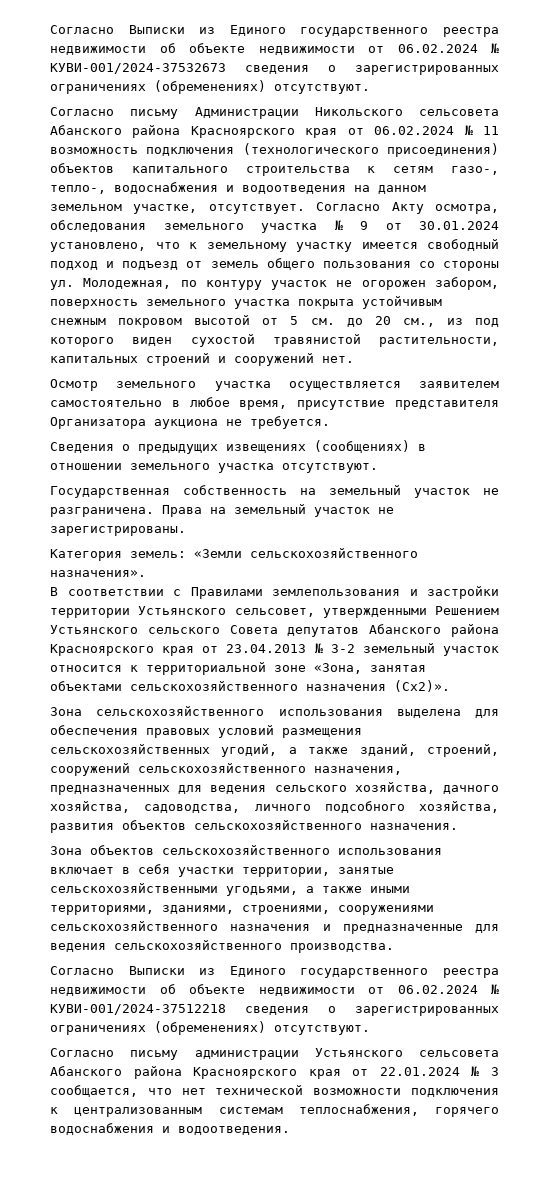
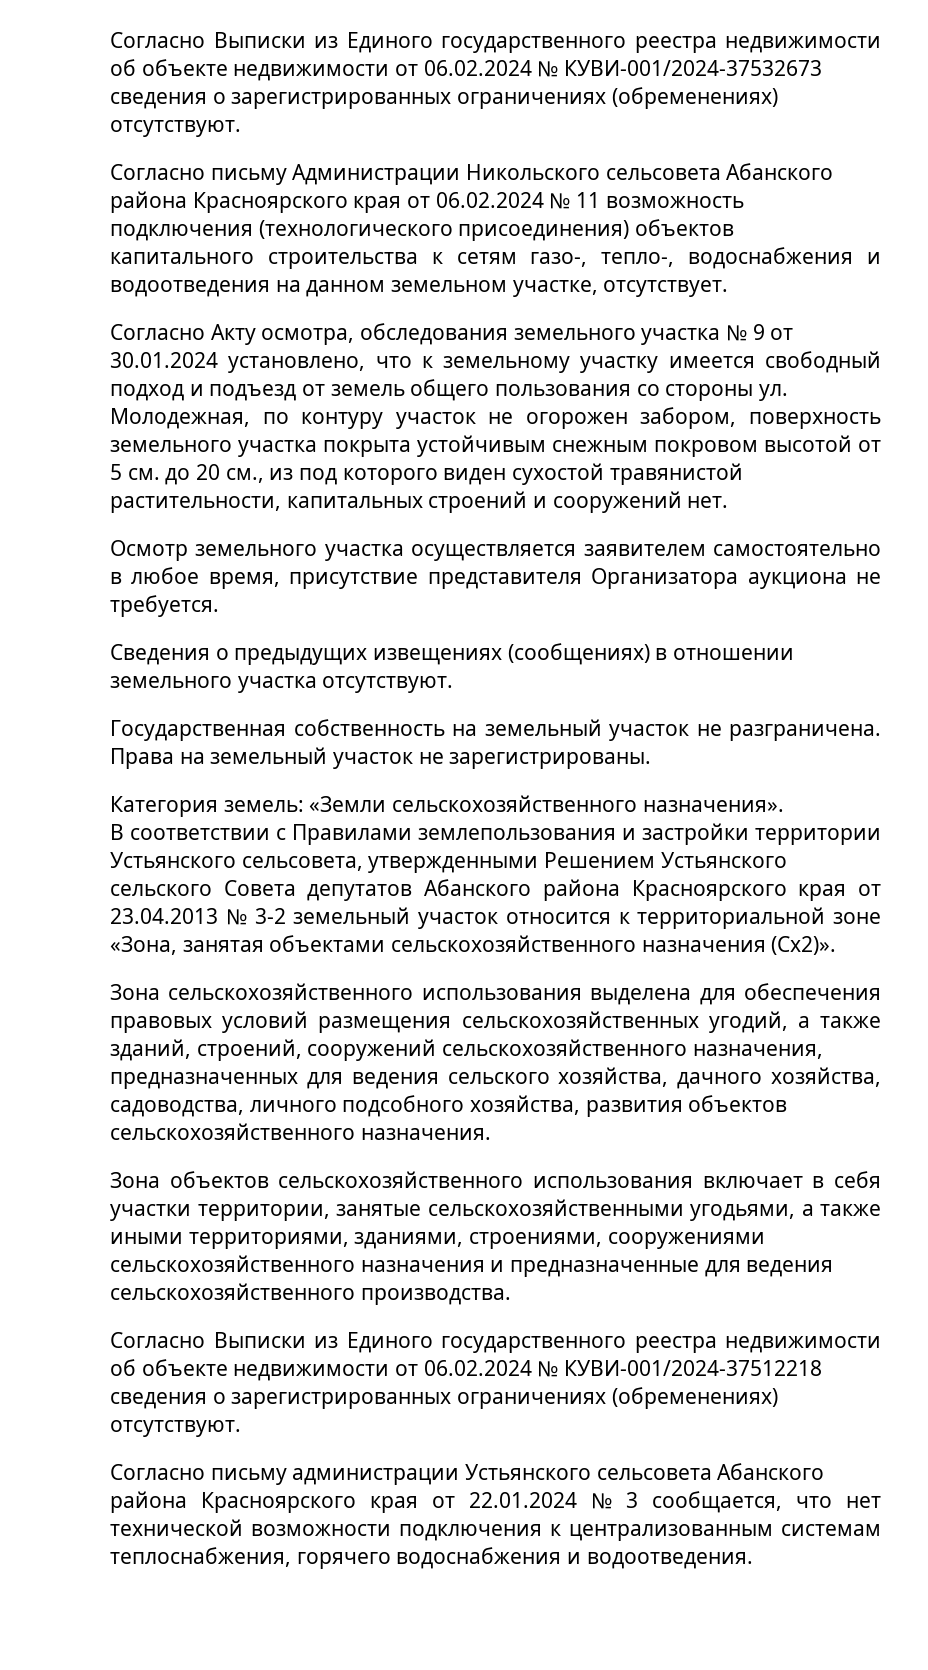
- Согласно письму Администрации Никольского сельсовета Абанского района Красноярского края от 06.02.2024 № 11 возможность подключения (технологического присоединения) объектов капитального строительства к сетям газо-, тепло-, водоснабжения и водоотведения на данном земельном участке, отсутствует. Согласно Акту осмотра, обследования земельного участка № 9 от 30.01.2024 установлено, что к земельному участку имеется свободный подход и подъезд от земель общего пользования со стороны ул. Молодежная, по контуру участок не огорожен забором, поверхность земельного участка покрыта устойчивым снежным покровом высотой от 5 см. до 20 см., из под которого виден сухостой травянистой растительности, капитальных строений и сооружений нет.
+ Согласно письму Администрации Никольского сельсовета Абанского района Красноярского края от 06.02.2024 № 11 возможность подключения (технологического присоединения) объектов капитального строительства к сетям газо-, тепло-, водоснабжения и водоотведения на данном земельном участке, отсутствует.
+ Согласно Акту осмотра, обследования земельного участка № 9 от 30.01.2024 установлено, что к земельному участку имеется свободный подход и подъезд от земель общего пользования со стороны ул. Молодежная, по контуру участок не огорожен забором, поверхность земельного участка покрыта устойчивым снежным покровом высотой от 5 см. до 20 см., из под которого виден сухостой травянистой растительности, капитальных строений и сооружений нет.
- В соответствии с Правилами землепользования и застройки территории Устьянского сельсовет, утвержденными Решением Устьянского сельского Совета депутатов Абанского района Красноярского края от 23.04.2013 № 3-2 земельный участок относится к территориальной зоне «Зона, занятая объектами сельскохозяйственного назначения (Сх2)».
+ В соответствии с Правилами землепользования и застройки территории Устьянского сельсовета, утвержденными Решением Устьянского сельского Совета депутатов Абанского района Красноярского края от 23.04.2013 № 3-2 земельный участок относится к территориальной зоне «Зона, занятая объектами сельскохозяйственного назначения (Сх2)».

